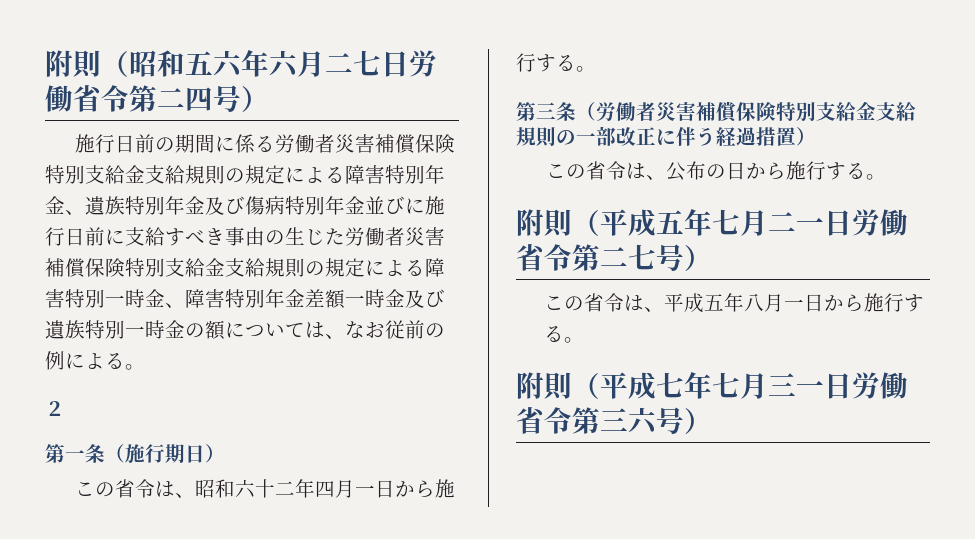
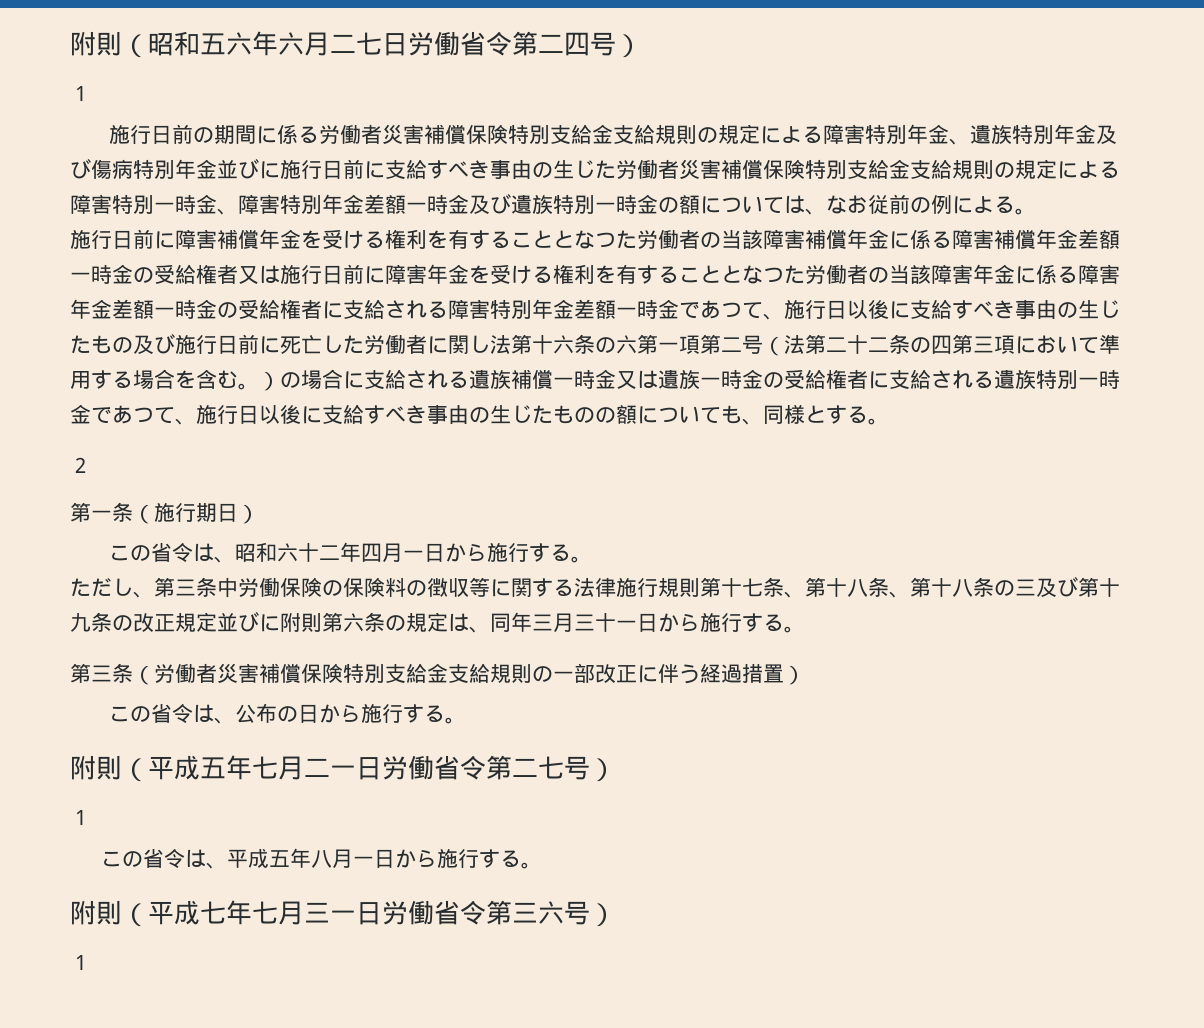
  附則（昭和五六年六月二七日労働省令第二四号）
+ １
+ 施行日前に障害補償年金を受ける権利を有することとなつた労働者の当該障害補償年金に係る障害補償年金差額一時金の受給権者又は施行日前に障害年金を受ける権利を有することとなつた労働者の当該障害年金に係る障害年金差額一時金の受給権者に支給される障害特別年金差額一時金であつて、施行日以後に支給すべき事由の生じたもの及び施行日前に死亡した労働者に関し法第十六条の六第一項第二号（法第二十二条の四第三項において準用する場合を含む。）の場合に支給される遺族補償一時金又は遺族一時金の受給権者に支給される遺族特別一時金であつて、施行日以後に支給すべき事由の生じたものの額についても、同様とする。
+ ただし、第三条中労働保険の保険料の徴収等に関する法律施行規則第十七条、第十八条、第十八条の三及び第十九条の改正規定並びに附則第六条の規定は、同年三月三十一日から施行する。
  附則（平成五年七月二一日労働省令第二七号）
+ １
  附則（平成七年七月三一日労働省令第三六号）
+ １

